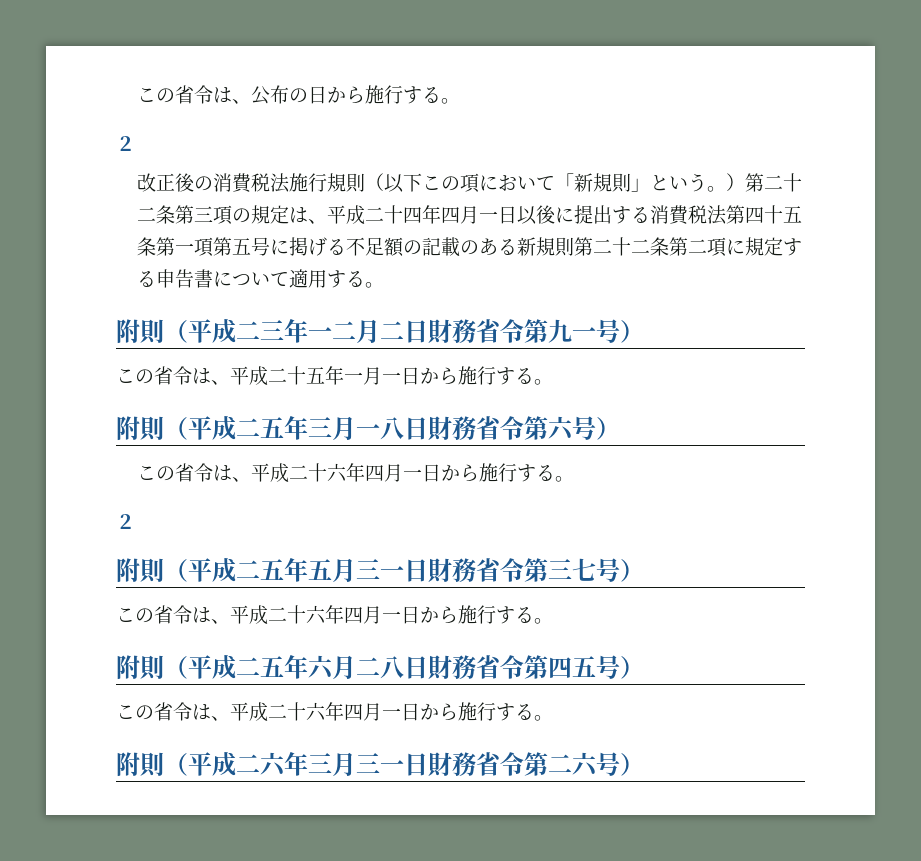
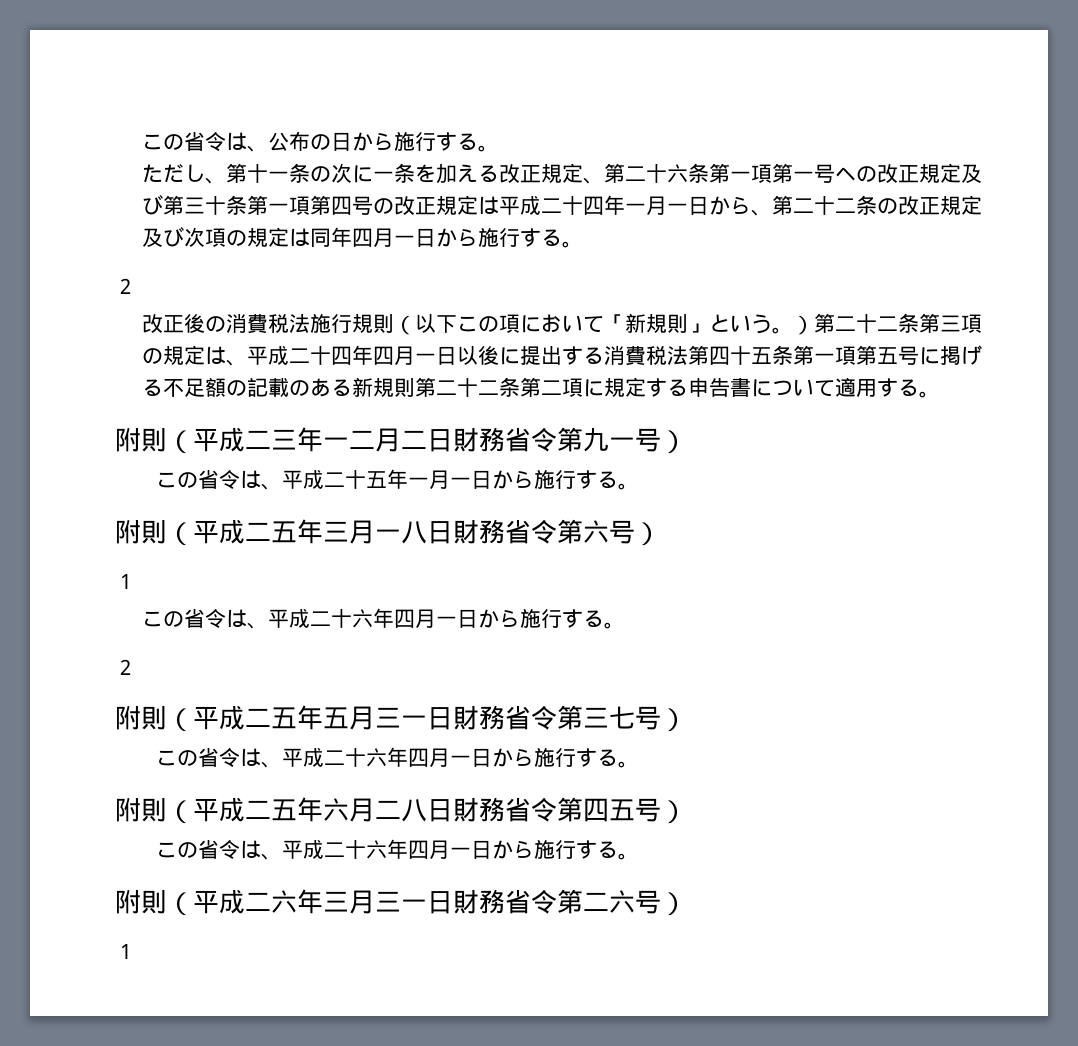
+ ただし、第十一条の次に一条を加える改正規定、第二十六条第一項第一号ヘの改正規定及び第三十条第一項第四号の改正規定は平成二十四年一月一日から、第二十二条の改正規定及び次項の規定は同年四月一日から施行する。
  附則（平成二五年三月一八日財務省令第六号）
+ １
  附則（平成二六年三月三一日財務省令第二六号）
+ １

